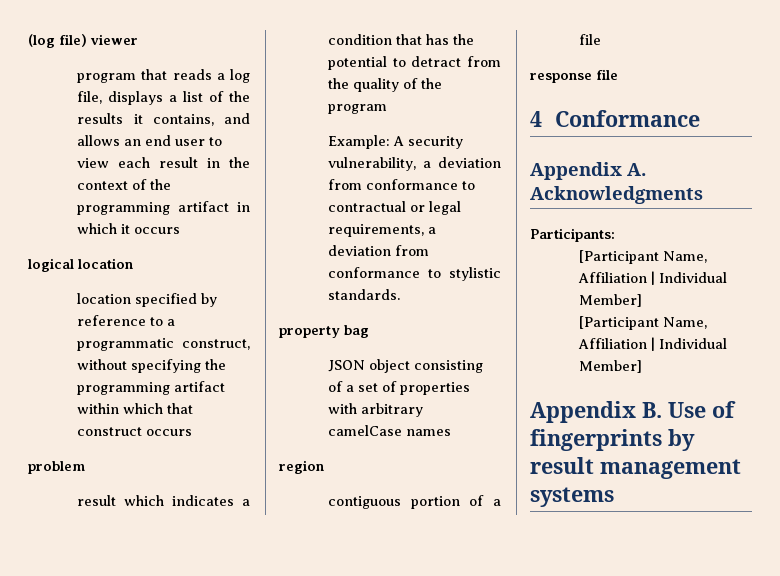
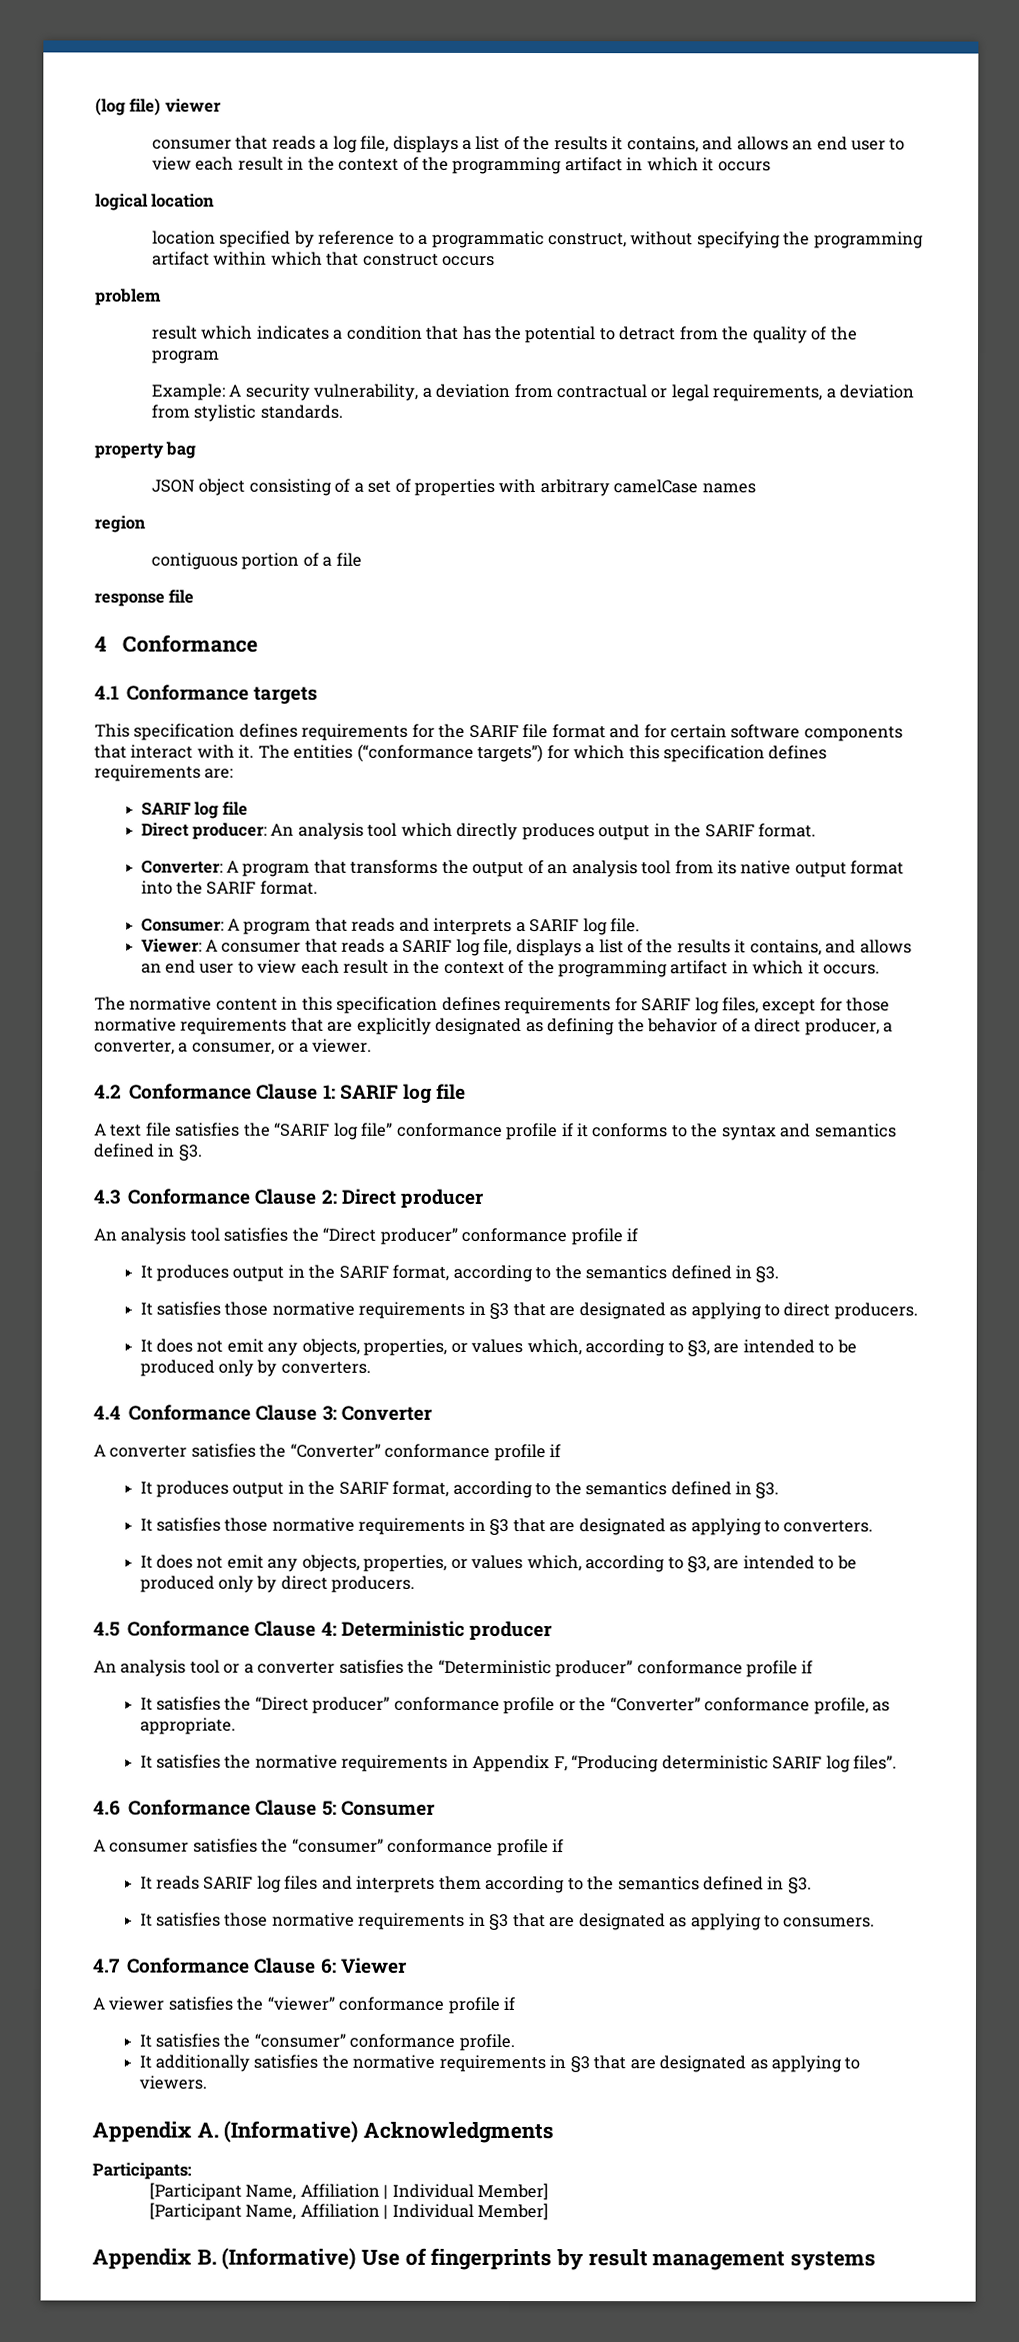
- program that reads a log file, displays a list of the results it contains, and allows an end user to view each result in the context of the programming artifact in which it occurs
+ consumer that reads a log file, displays a list of the results it contains, and allows an end user to view each result in the context of the programming artifact in which it occurs
- Example: A security vulnerability, a deviation from conformance to contractual or legal requirements, a deviation from conformance to stylistic standards.
+ Example: A security vulnerability, a deviation from contractual or legal requirements, a deviation from stylistic standards.
- Appendix A. Acknowledgments
+ 4.1 Conformance targets
+ This specification defines requirements for the SARIF file format and for certain software components that interact with it. The entities (“conformance targets”) for which this specification defines requirements are:
+ SARIF log file
+ Direct producer: An analysis tool which directly produces output in the SARIF format.
+ Converter: A program that transforms the output of an analysis tool from its native output format into the SARIF format.
+ Consumer: A program that reads and interprets a SARIF log file.
+ Viewer: A consumer that reads a SARIF log file, displays a list of the results it contains, and allows an end user to view each result in the context of the programming artifact in which it occurs.
+ The normative content in this specification defines requirements for SARIF log files, except for those normative requirements that are explicitly designated as defining the behavior of a direct producer, a converter, a consumer, or a viewer.
+ 4.2 Conformance Clause 1: SARIF log file
+ A text file satisfies the “SARIF log file” conformance profile if it conforms to the syntax and semantics defined in §3.
+ 4.3 Conformance Clause 2: Direct producer
+ An analysis tool satisfies the “Direct producer” conformance profile if
+ It produces output in the SARIF format, according to the semantics defined in §3.
+ It satisfies those normative requirements in §3 that are designated as applying to direct producers.
+ It does not emit any objects, properties, or values which, according to §3, are intended to be produced only by converters.
+ 4.4 Conformance Clause 3: Converter
+ A converter satisfies the “Converter” conformance profile if
+ It produces output in the SARIF format, according to the semantics defined in §3.
+ It satisfies those normative requirements in §3 that are designated as applying to converters.
+ It does not emit any objects, properties, or values which, according to §3, are intended to be produced only by direct producers.
+ 4.5 Conformance Clause 4: Deterministic producer
+ An analysis tool or a converter satisfies the “Deterministic producer” conformance profile if
+ It satisfies the “Direct producer” conformance profile or the “Converter” conformance profile, as appropriate.
+ It satisfies the normative requirements in Appendix F, “Producing deterministic SARIF log files”.
+ 4.6 Conformance Clause 5: Consumer
+ A consumer satisfies the “consumer” conformance profile if
+ It reads SARIF log files and interprets them according to the semantics defined in §3.
+ It satisfies those normative requirements in §3 that are designated as applying to consumers.
+ 4.7 Conformance Clause 6: Viewer
+ A viewer satisfies the “viewer” conformance profile if
+ It satisfies the “consumer” conformance profile.
+ It additionally satisfies the normative requirements in §3 that are designated as applying to viewers.
+ Appendix A. (Informative) Acknowledgments
- Appendix B. Use of fingerprints by result management systems
+ Appendix B. (Informative) Use of fingerprints by result management systems

